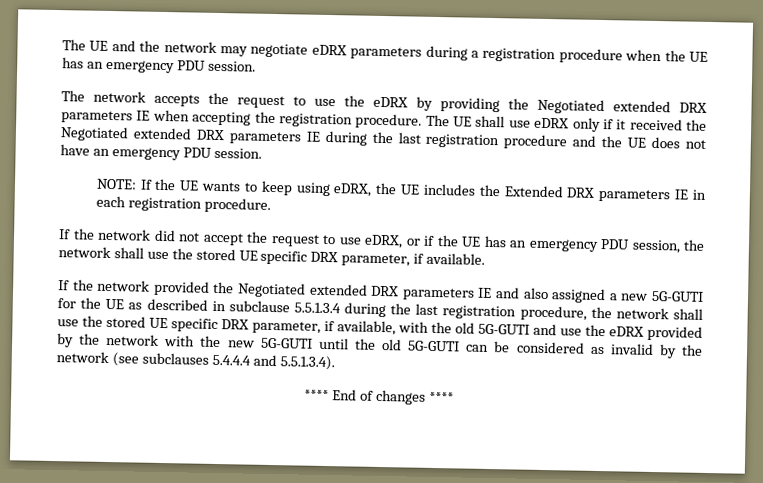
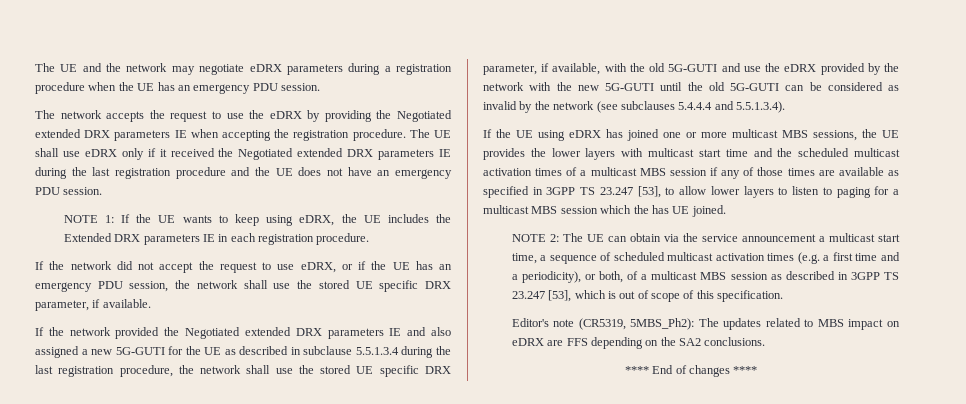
- NOTE: If the UE wants to keep using eDRX, the UE includes the Extended DRX parameters IE in each registration procedure.
+ NOTE 1: If the UE wants to keep using eDRX, the UE includes the Extended DRX parameters IE in each registration procedure.
+ If the UE using eDRX has joined one or more multicast MBS sessions, the UE provides the lower layers with multicast start time and the scheduled multicast activation times of a multicast MBS session if any of those times are available as specified in 3GPP TS 23.247 [53], to allow lower layers to listen to paging for a multicast MBS session which the has UE joined.
+ NOTE 2: The UE can obtain via the service announcement a multicast start time, a sequence of scheduled multicast activation times (e.g. a first time and a periodicity), or both, of a multicast MBS session as described in 3GPP TS 23.247 [53], which is out of scope of this specification.
+ Editor's note (CR5319, 5MBS_Ph2): The updates related to MBS impact on eDRX are FFS depending on the SA2 conclusions.

